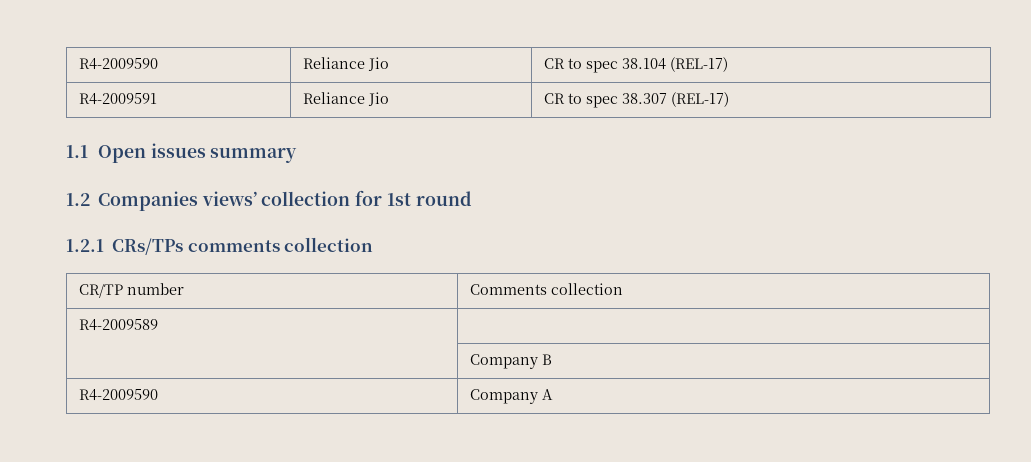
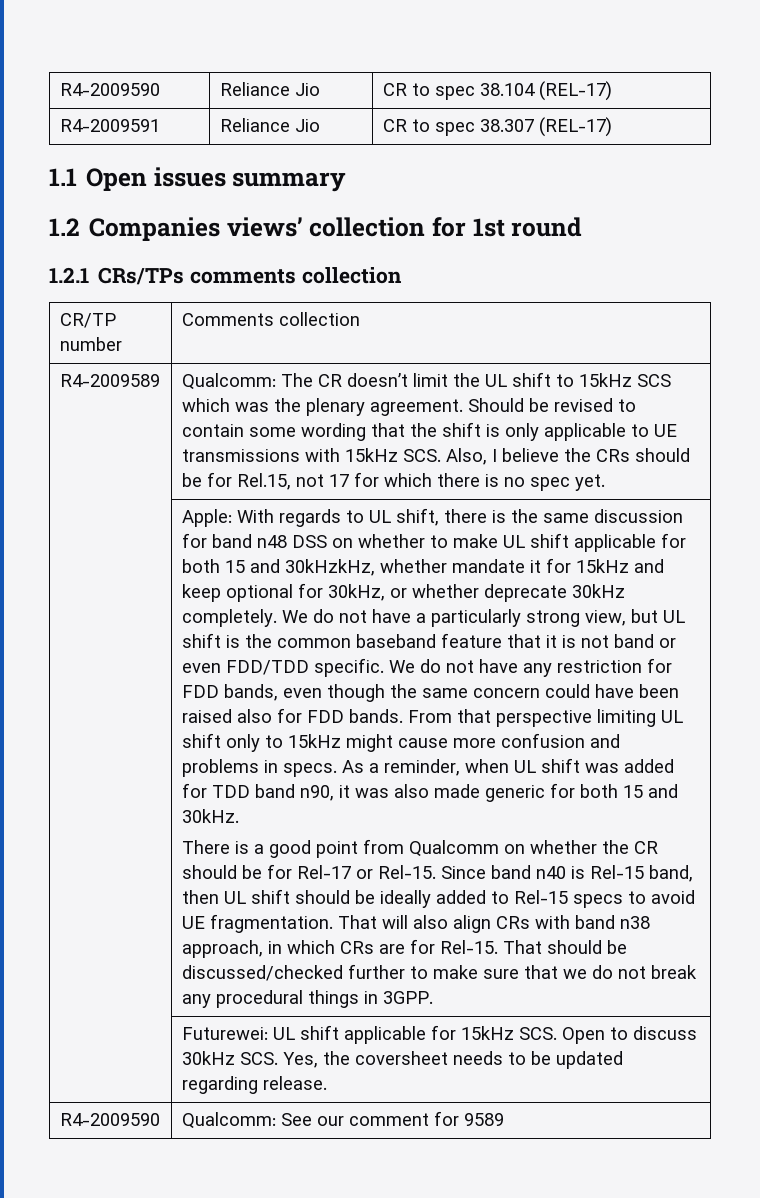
- | Company B
- R4-2009590 | Company A
+ Qualcomm: The CR doesn’t limit the UL shift to 15kHz SCS which was the plenary agreement. Should be revised to contain some wording that the shift is only applicable to UE transmissions with 15kHz SCS. Also, I believe the CRs should be for Rel.15, not 17 for which there is no spec yet.
+ | Apple: With regards to UL shift, there is the same discussion for band n48 DSS on whether to make UL shift applicable for both 15 and 30kHzkHz, whether mandate it for 15kHz and keep optional for 30kHz, or whether deprecate 30kHz completely. We do not have a particularly strong view, but UL shift is the common baseband feature that it is not band or even FDD/TDD specific. We do not have any restriction for FDD bands, even though the same concern could have been raised also for FDD bands. From that perspective limiting UL shift only to 15kHz might cause more confusion and problems in specs. As a reminder, when UL shift was added for TDD band n90, it was also made generic for both 15 and 30kHz.
+ There is a good point from Qualcomm on whether the CR should be for Rel-17 or Rel-15. Since band n40 is Rel-15 band, then UL shift should be ideally added to Rel-15 specs to avoid UE fragmentation. That will also align CRs with band n38 approach, in which CRs are for Rel-15. That should be discussed/checked further to make sure that we do not break any procedural things in 3GPP.
+ | Futurewei: UL shift applicable for 15kHz SCS. Open to discuss 30kHz SCS. Yes, the coversheet needs to be updated regarding release.
+ R4-2009590 | Qualcomm: See our comment for 9589

